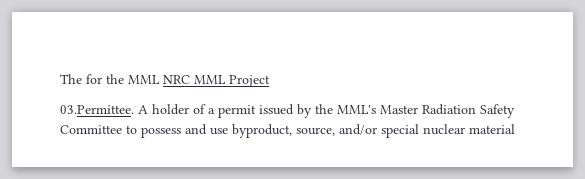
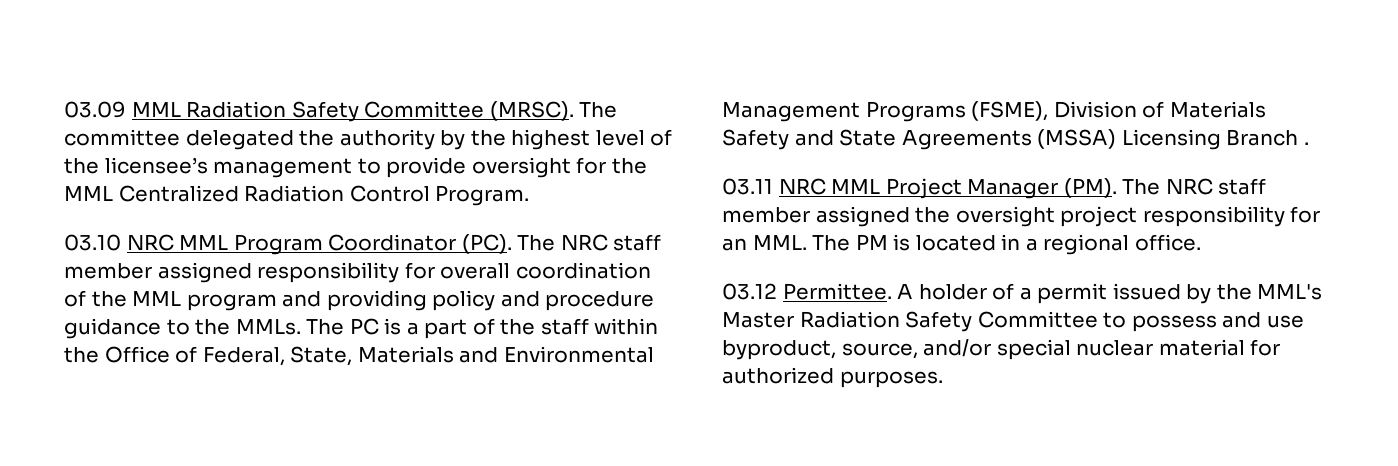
- The for the MML NRC MML Project
- 03.Permittee. A holder of a permit issued by the MML's Master Radiation Safety Committee to possess and use byproduct, source, and/or special nuclear material
+ 03.09 MML Radiation Safety Committee (MRSC). The committee delegated the authority by the highest level of the licensee’s management to provide oversight for the MML Centralized Radiation Control Program.
+ 03.10 NRC MML Program Coordinator (PC). The NRC staff member assigned responsibility for overall coordination of the MML program and providing policy and procedure guidance to the MMLs. The PC is a part of the staff within the Office of Federal, State, Materials and Environmental Management Programs (FSME), Division of Materials Safety and State Agreements (MSSA) Licensing Branch .
+ 03.11 NRC MML Project Manager (PM). The NRC staff member assigned the oversight project responsibility for an MML. The PM is located in a regional office.
+ 03.12 Permittee. A holder of a permit issued by the MML's Master Radiation Safety Committee to possess and use byproduct, source, and/or special nuclear material for authorized purposes.

